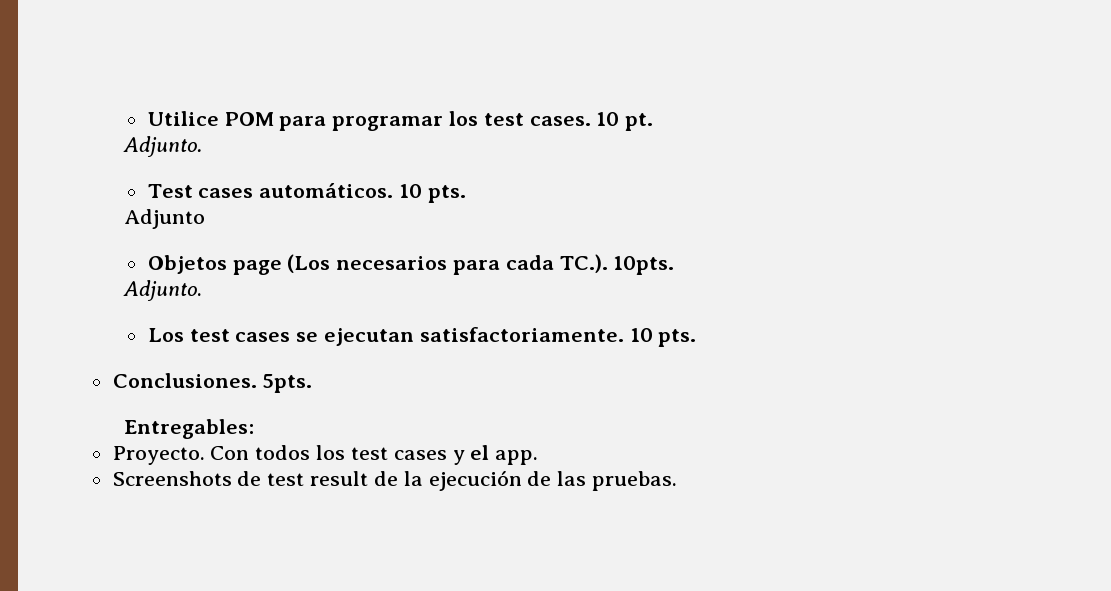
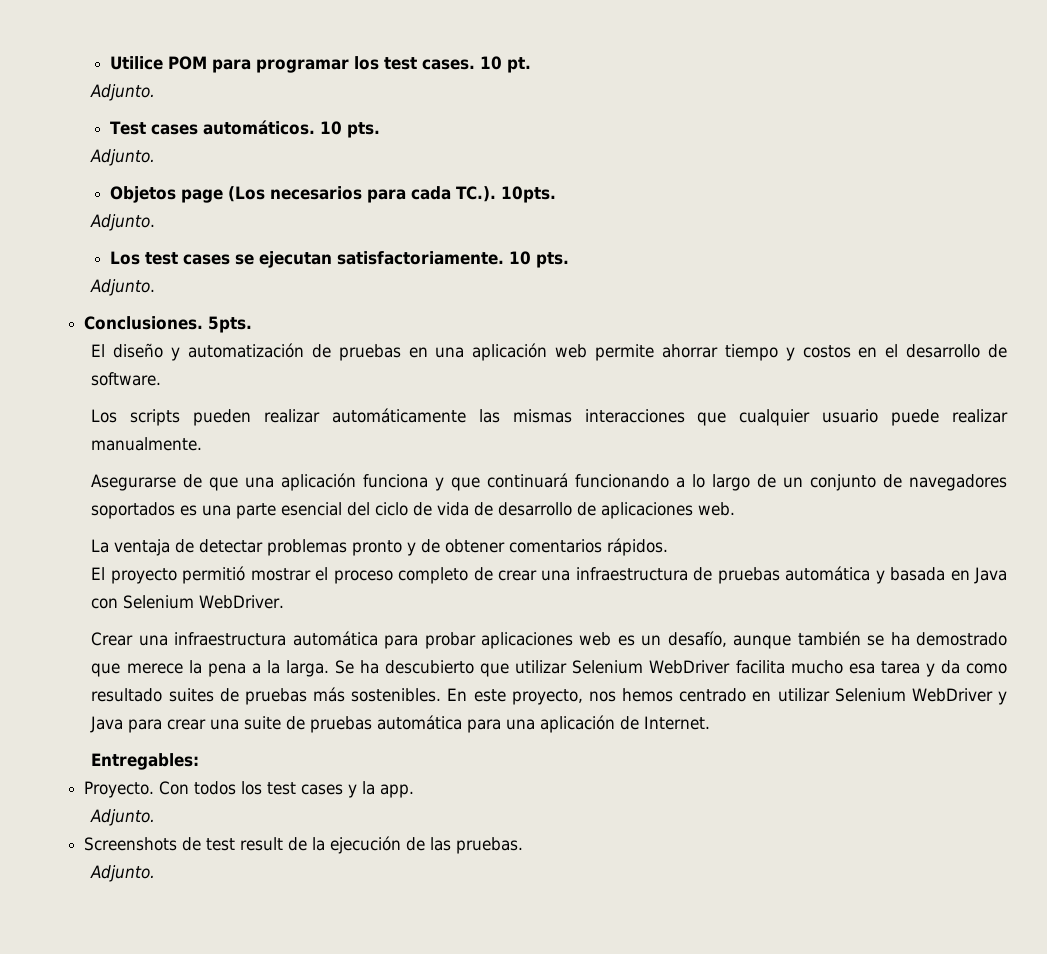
  Test cases automáticos. 10 pts.
- Adjunto
+ Adjunto.
  Los test cases se ejecutan satisfactoriamente. 10 pts.
+ Adjunto.
+ El diseño y automatización de pruebas en una aplicación web permite ahorrar tiempo y costos en el desarrollo de software.
+ Los scripts pueden realizar automáticamente las mismas interacciones que cualquier usuario puede realizar manualmente.
+ Asegurarse de que una aplicación funciona y que continuará funcionando a lo largo de un conjunto de navegadores soportados es una parte esencial del ciclo de vida de desarrollo de aplicaciones web.
+ La ventaja de detectar problemas pronto y de obtener comentarios rápidos.
+ El proyecto permitió mostrar el proceso completo de crear una infraestructura de pruebas automática y basada en Java con Selenium WebDriver.
+ Crear una infraestructura automática para probar aplicaciones web es un desafío, aunque también se ha demostrado que merece la pena a la larga. Se ha descubierto que utilizar Selenium WebDriver facilita mucho esa tarea y da como resultado suites de pruebas más sostenibles. En este proyecto, nos hemos centrado en utilizar Selenium WebDriver y Java para crear una suite de pruebas automática para una aplicación de Internet.
- Con todos los test cases y el app.
+ Con todos los test cases y la app.
+ Adjunto.
  Screenshots de test result de la ejecución de las pruebas.
+ Adjunto.

